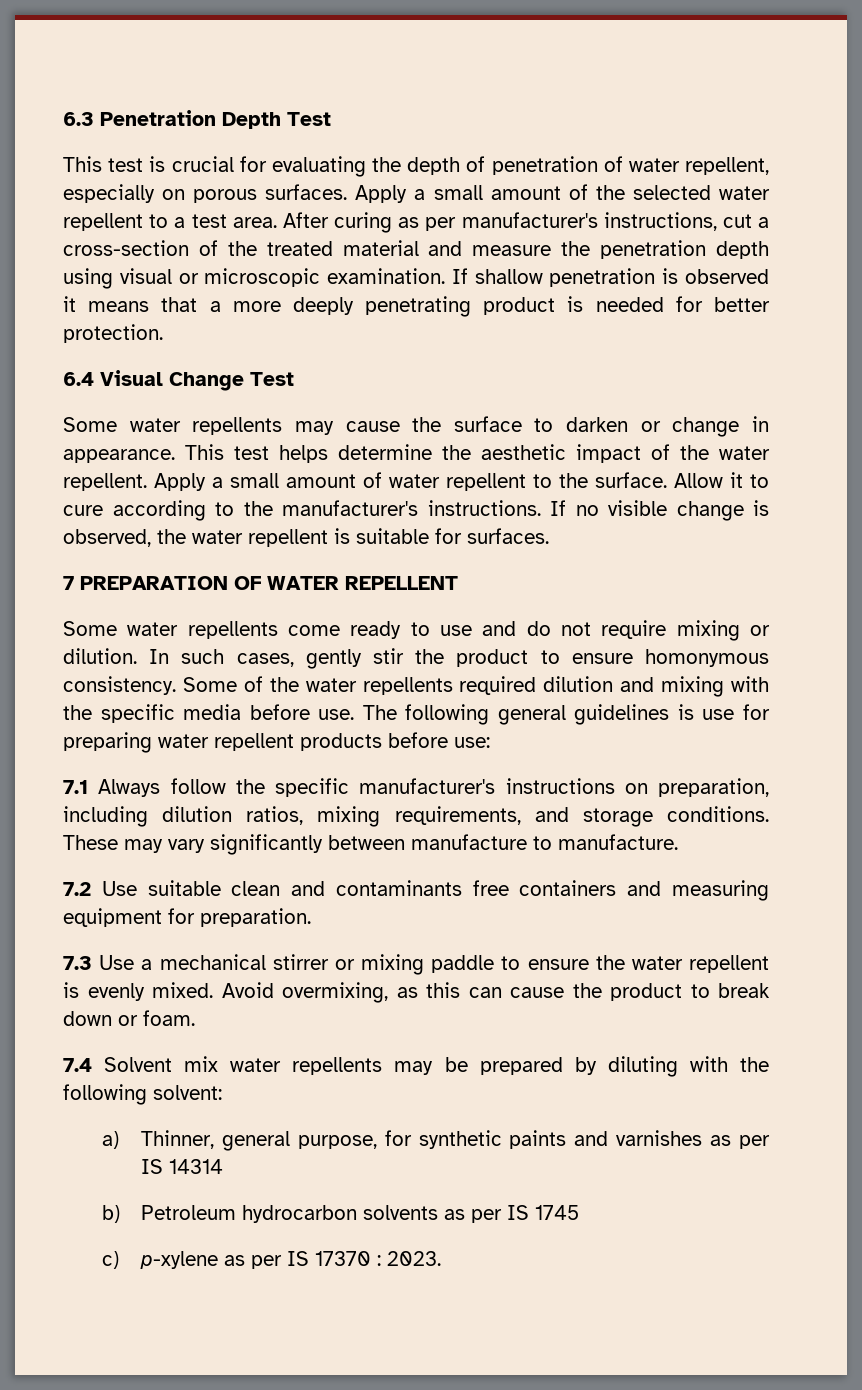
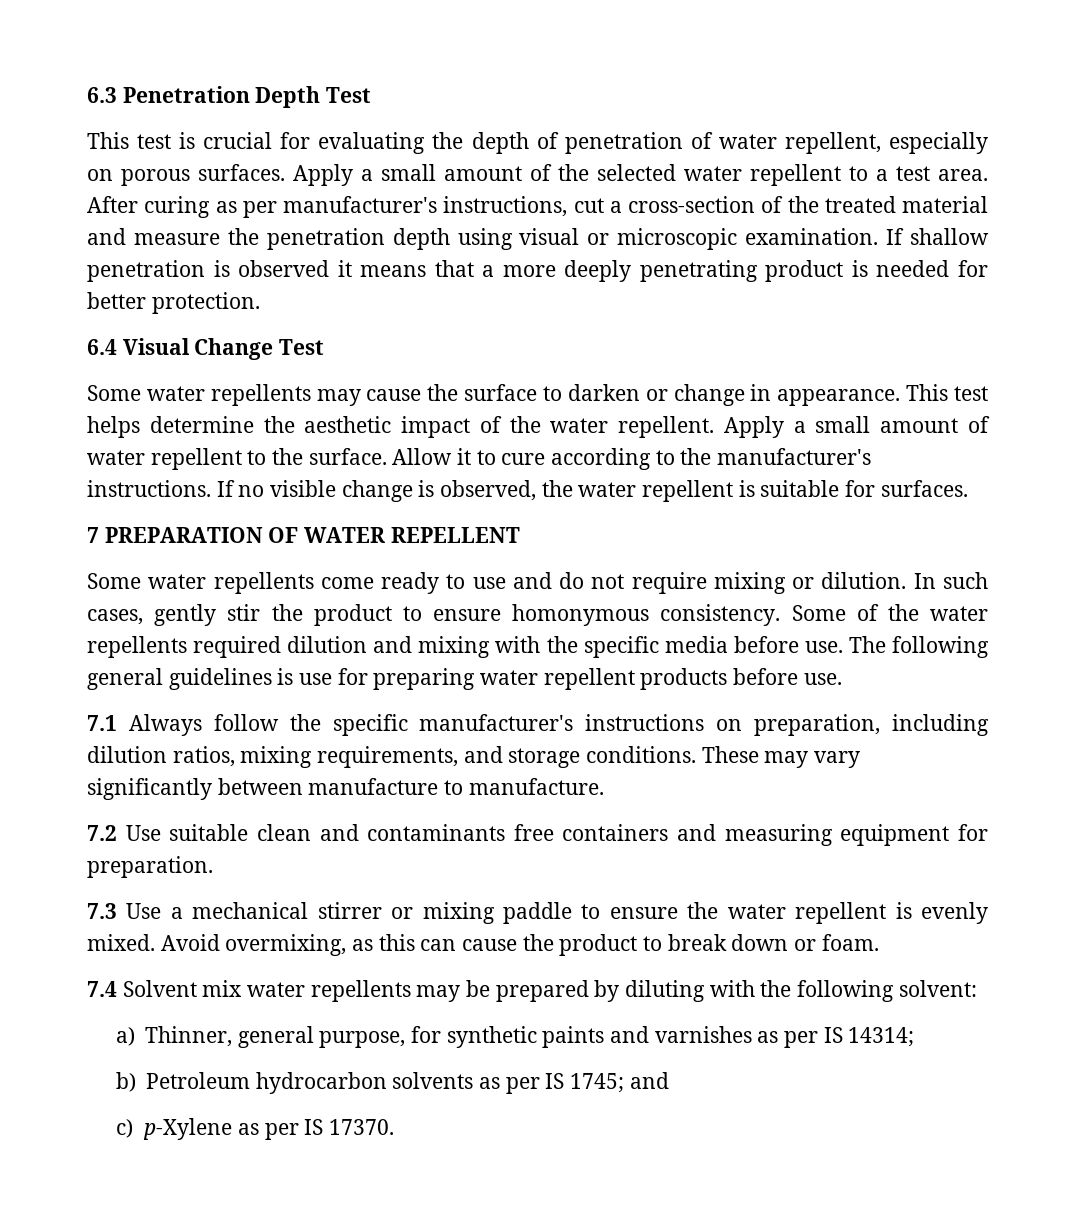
- The following general guidelines is use for preparing water repellent products before use:
+ The following general guidelines is use for preparing water repellent products before use.
- a) Thinner, general purpose, for synthetic paints and varnishes as per IS 14314
+ a) Thinner, general purpose, for synthetic paints and varnishes as per IS 14314;
- b) Petroleum hydrocarbon solvents as per IS 1745
+ b) Petroleum hydrocarbon solvents as per IS 1745; and
- c) p-xylene as per IS 17370 : 2023.
+ c) p-Xylene as per IS 17370.

